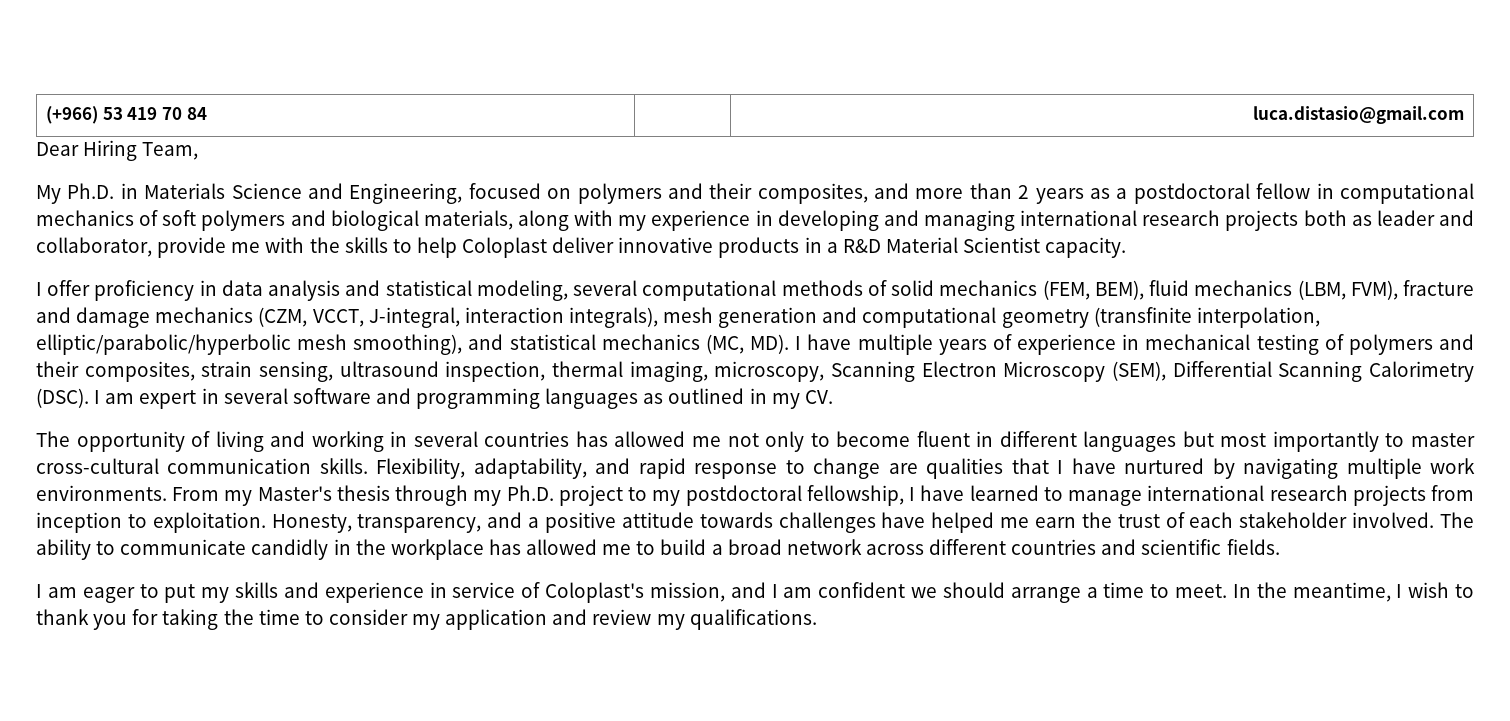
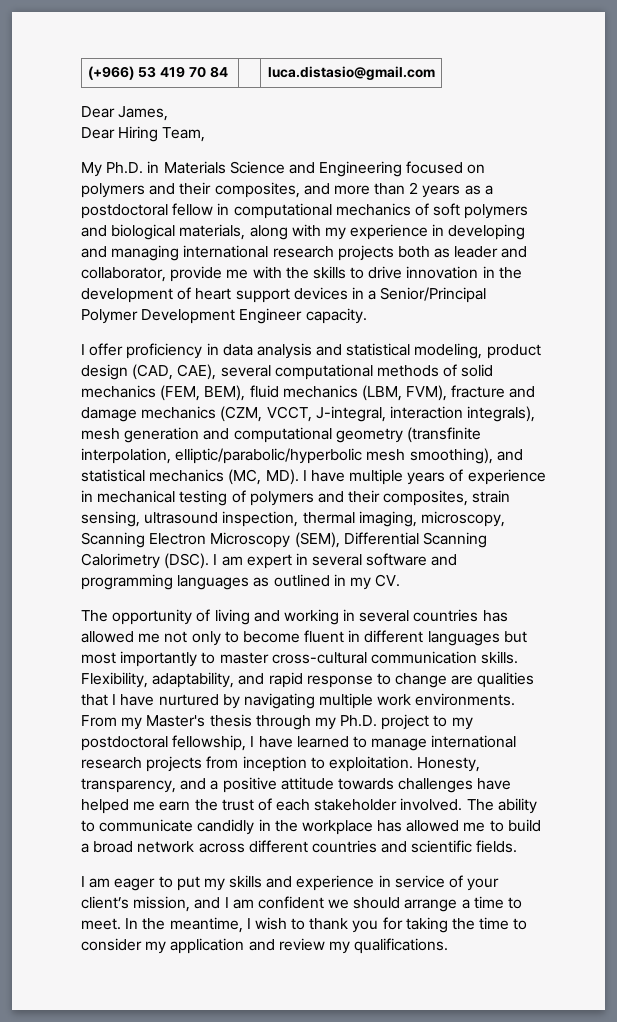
+ Dear James,
- My Ph.D. in Materials Science and Engineering, focused on polymers and their composites, and more than 2 years as a postdoctoral fellow in computational mechanics of soft polymers and biological materials, along with my experience in developing and managing international research projects both as leader and collaborator, provide me with the skills to help Coloplast deliver innovative products in a R&D Material Scientist capacity.
+ My Ph.D. in Materials Science and Engineering focused on polymers and their composites, and more than 2 years as a postdoctoral fellow in computational mechanics of soft polymers and biological materials, along with my experience in developing and managing international research projects both as leader and collaborator, provide me with the skills to drive innovation in the development of heart support devices in a Senior/Principal Polymer Development Engineer capacity.
- I offer proficiency in data analysis and statistical modeling, several computational methods of solid mechanics (FEM, BEM), fluid mechanics (LBM, FVM), fracture and damage mechanics (CZM, VCCT, J-integral, interaction integrals), mesh generation and computational geometry (transfinite interpolation, elliptic/parabolic/hyperbolic mesh smoothing), and statistical mechanics (MC, MD). I have multiple years of experience in mechanical testing of polymers and their composites, strain sensing, ultrasound inspection, thermal imaging, microscopy, Scanning Electron Microscopy (SEM), Differential Scanning Calorimetry (DSC).
+ I offer proficiency in data analysis and statistical modeling, product design (CAD, CAE), several computational methods of solid mechanics (FEM, BEM), fluid mechanics (LBM, FVM), fracture and damage mechanics (CZM, VCCT, J-integral, interaction integrals), mesh generation and computational geometry (transfinite interpolation, elliptic/parabolic/hyperbolic mesh smoothing), and statistical mechanics (MC, MD). I have multiple years of experience in mechanical testing of polymers and their composites, strain sensing, ultrasound inspection, thermal imaging, microscopy, Scanning Electron Microscopy (SEM), Differential Scanning Calorimetry (DSC).
- I am eager to put my skills and experience in service of Coloplast's mission, and I am confident we should arrange a time to meet.
+ I am eager to put my skills and experience in service of your client’s mission, and I am confident we should arrange a time to meet.

